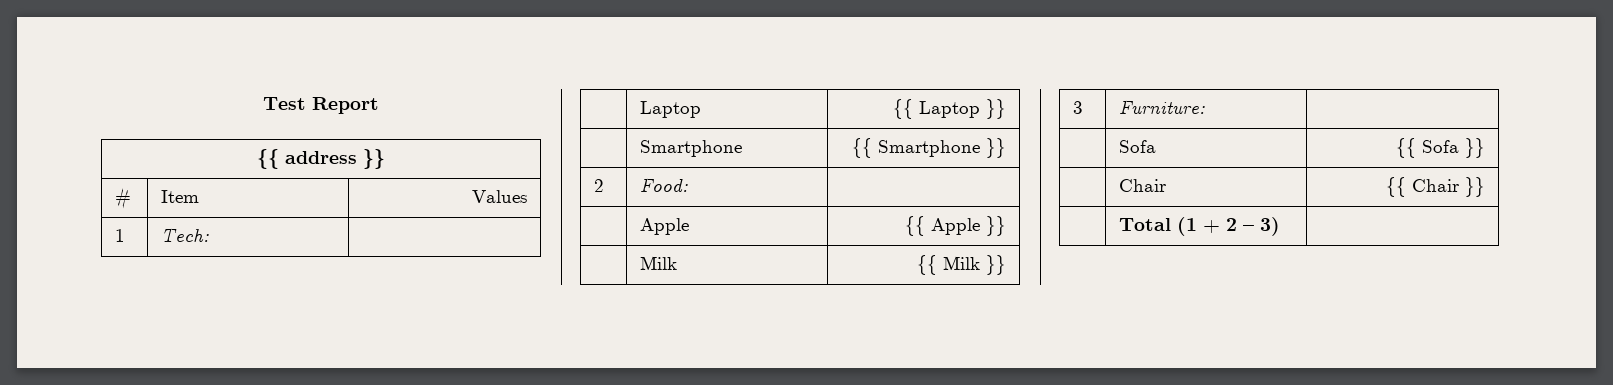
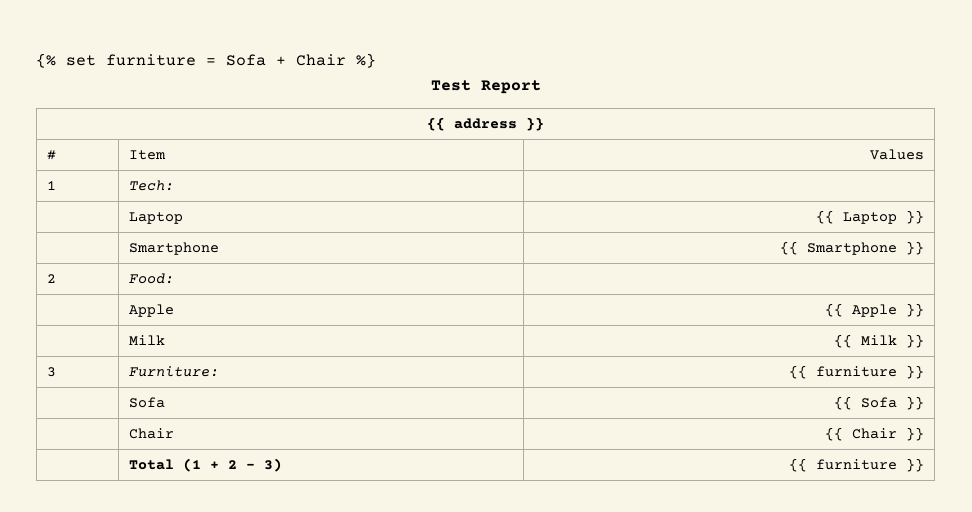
+ {% set furniture = Sofa + Chair %}
- 3 | Furniture: |
+ 3 | Furniture: | {{ furniture }}
- | Total (1 + 2 – 3) |
+ | Total (1 + 2 – 3) | {{ furniture }}

